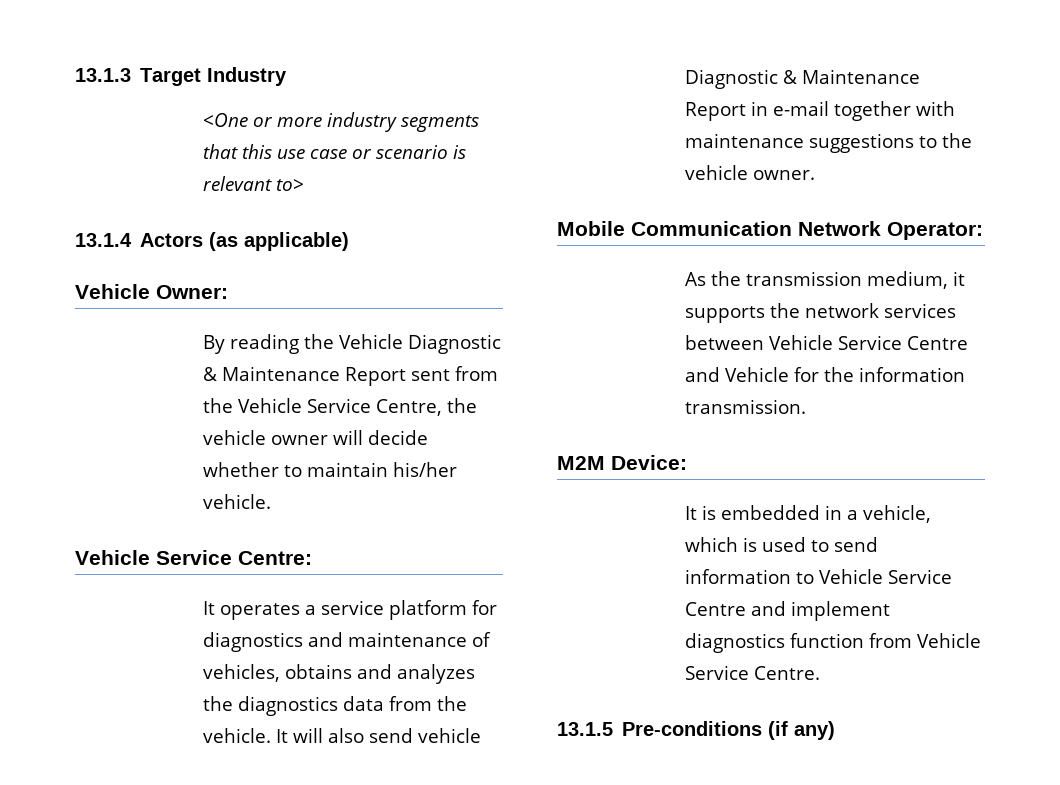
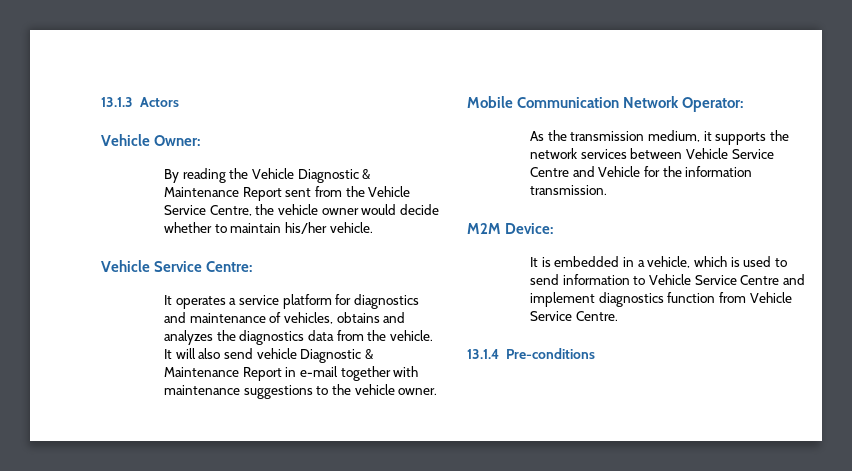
- 13.1.3 Target Industry
- <One or more industry segments that this use case or scenario is relevant to>
- 13.1.4 Actors (as applicable)
+ 13.1.3 Actors
- By reading the Vehicle Diagnostic & Maintenance Report sent from the Vehicle Service Centre, the vehicle owner will decide whether to maintain his/her vehicle.
+ By reading the Vehicle Diagnostic & Maintenance Report sent from the Vehicle Service Centre, the vehicle owner would decide whether to maintain his/her vehicle.
- 13.1.5 Pre-conditions (if any)
+ 13.1.4 Pre-conditions

